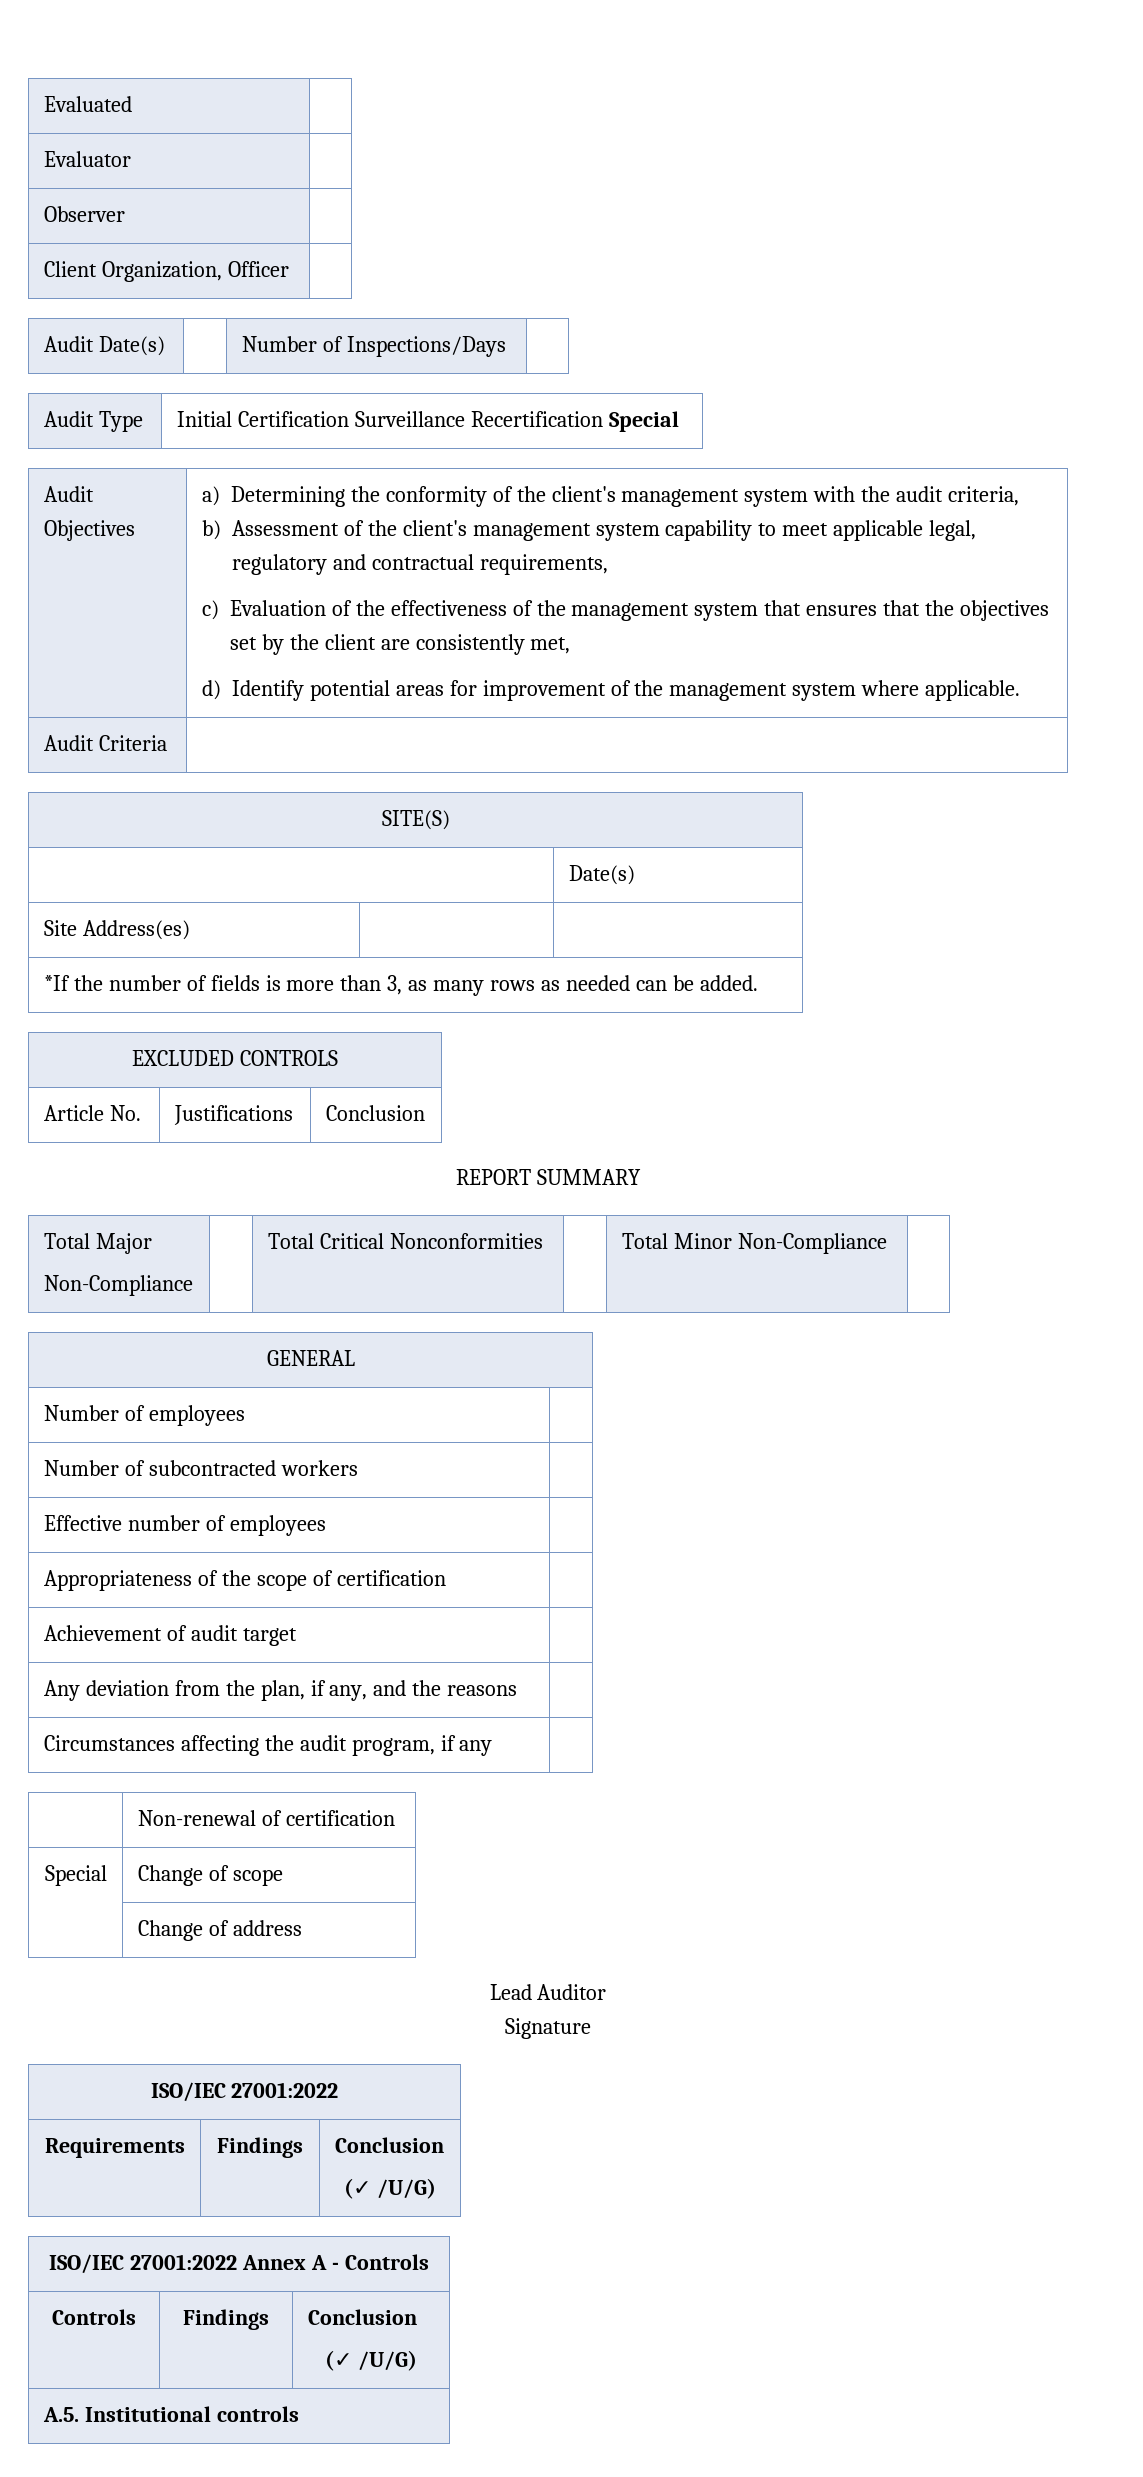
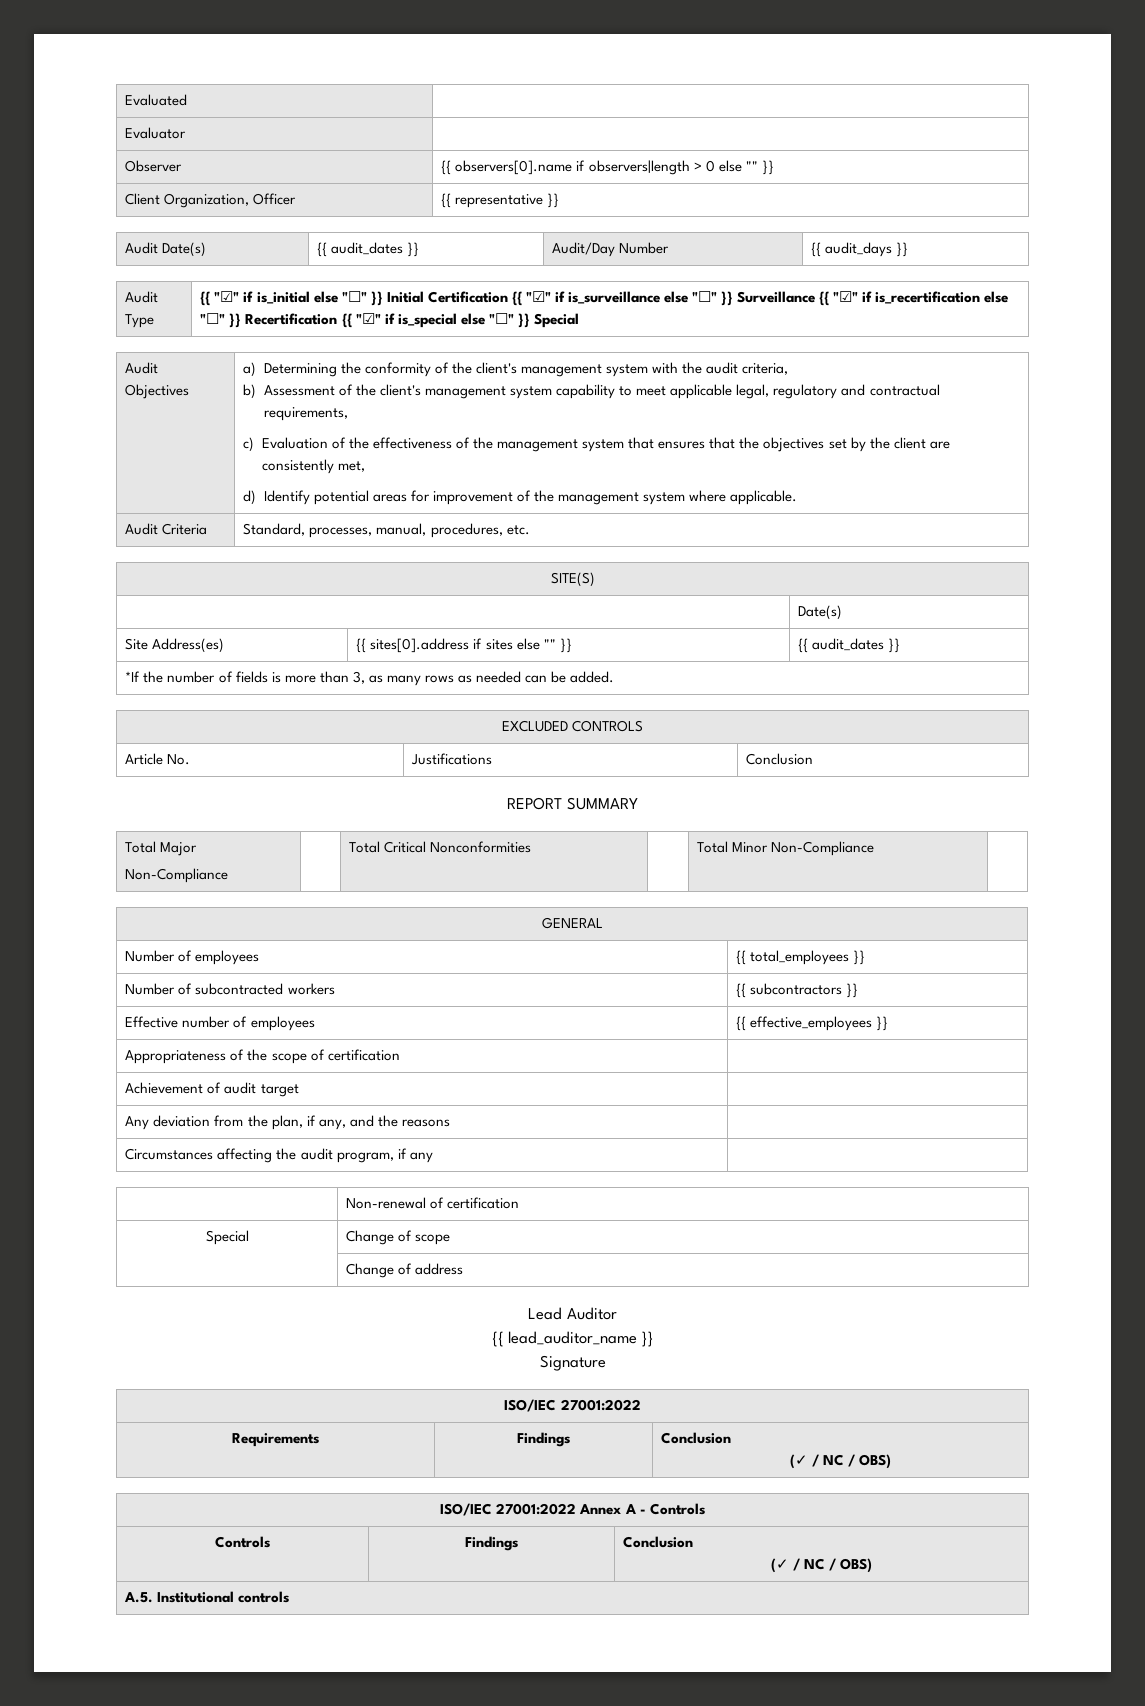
- Observer |
+ Observer | {{ observers[0].name if observers|length > 0 else "" }}
- Client Organization, Officer |
+ Client Organization, Officer | {{ representative }}
- Audit Date(s) | | Number of Inspections/Days |
- Audit Type | Initial Certification Surveillance Recertification Special
+ Audit Date(s) | {{ audit_dates }} | Audit/Day Number | {{ audit_days }}
+ Audit Type | {{ "☑" if is_initial else "☐" }} Initial Certification {{ "☑" if is_surveillance else "☐" }} Surveillance {{ "☑" if is_recertification else "☐" }} Recertification {{ "☑" if is_special else "☐" }} Special
- Audit Criteria |
+ Audit Criteria | Standard, processes, manual, procedures, etc.
- Site Address(es) | |
+ Site Address(es) | {{ sites[0].address if sites else "" }} | {{ audit_dates }}
- Number of employees |
+ Number of employees | {{ total_employees }}
- Number of subcontracted workers |
+ Number of subcontracted workers | {{ subcontractors }}
- Effective number of employees |
+ Effective number of employees | {{ effective_employees }}
+ {{ lead_auditor_name }}
  Requirements | Findings | Conclusion
- (✓ /U/G)
+ (✓ / NC / OBS)
  Controls | Findings | Conclusion
- (✓ /U/G)
+ (✓ / NC / OBS)

